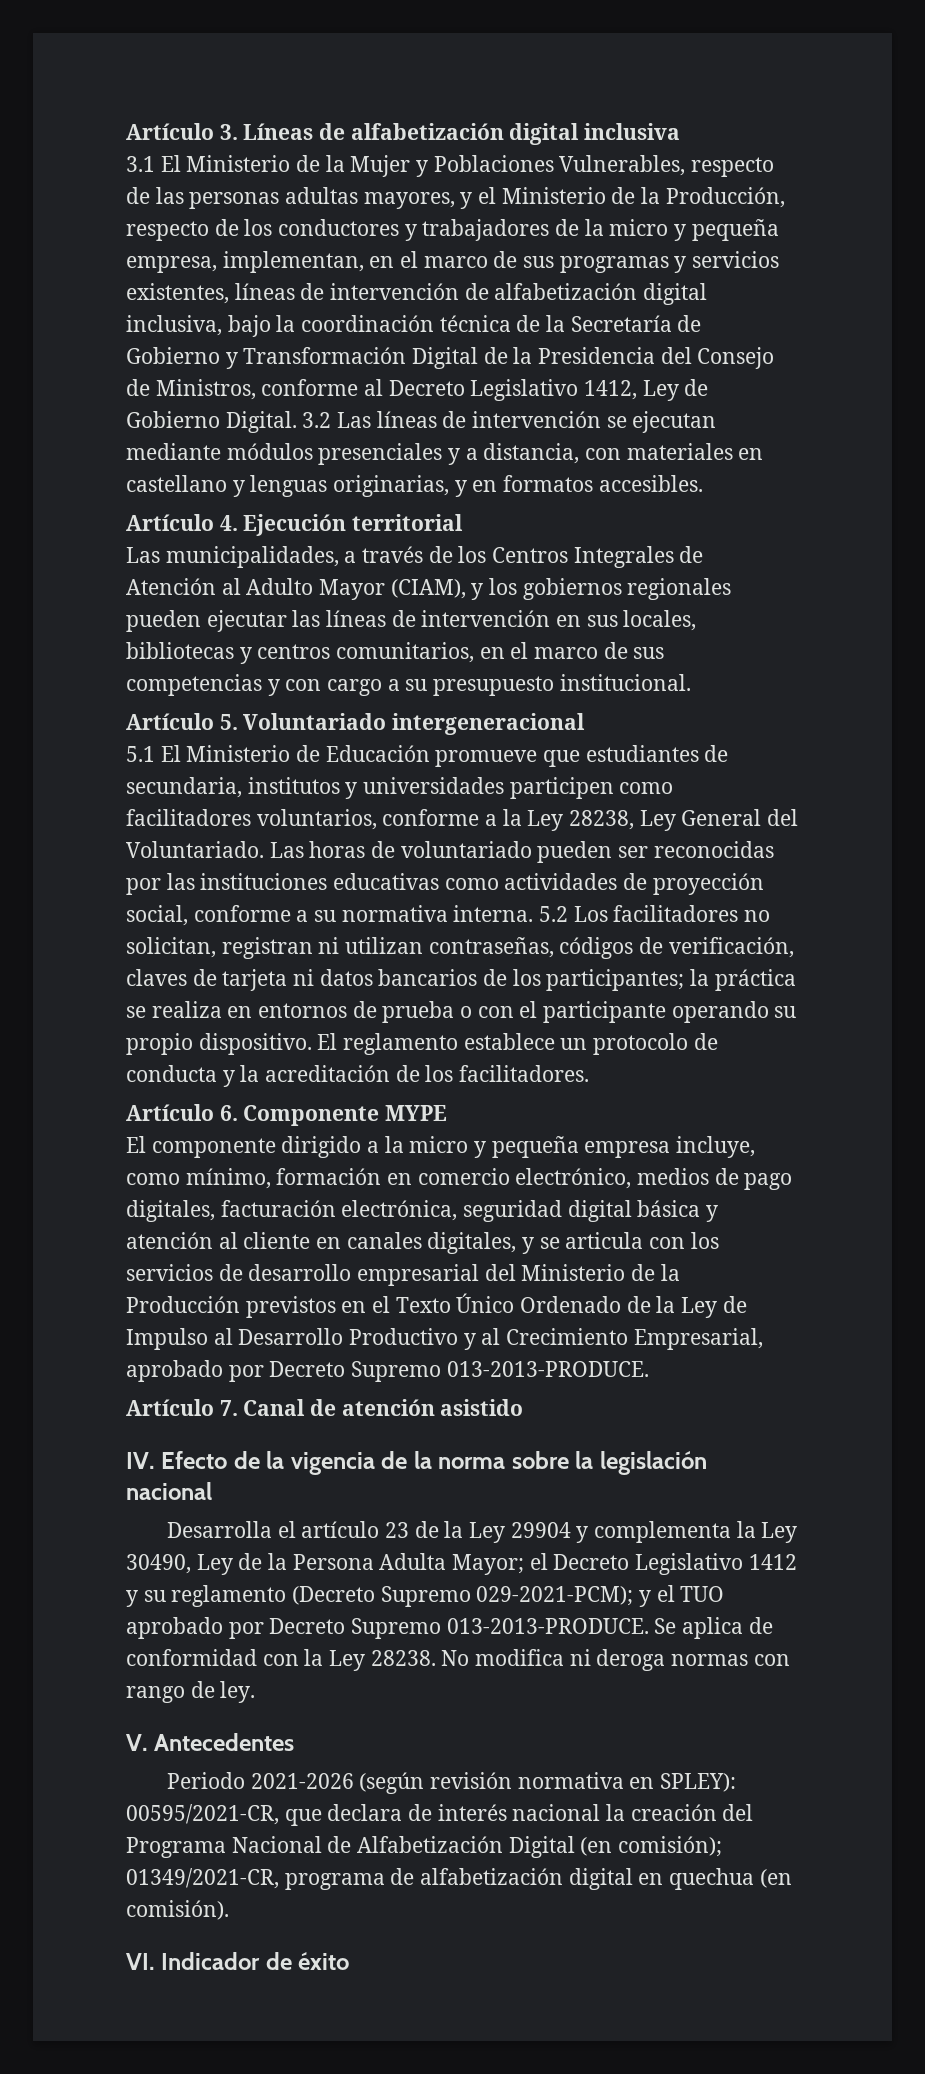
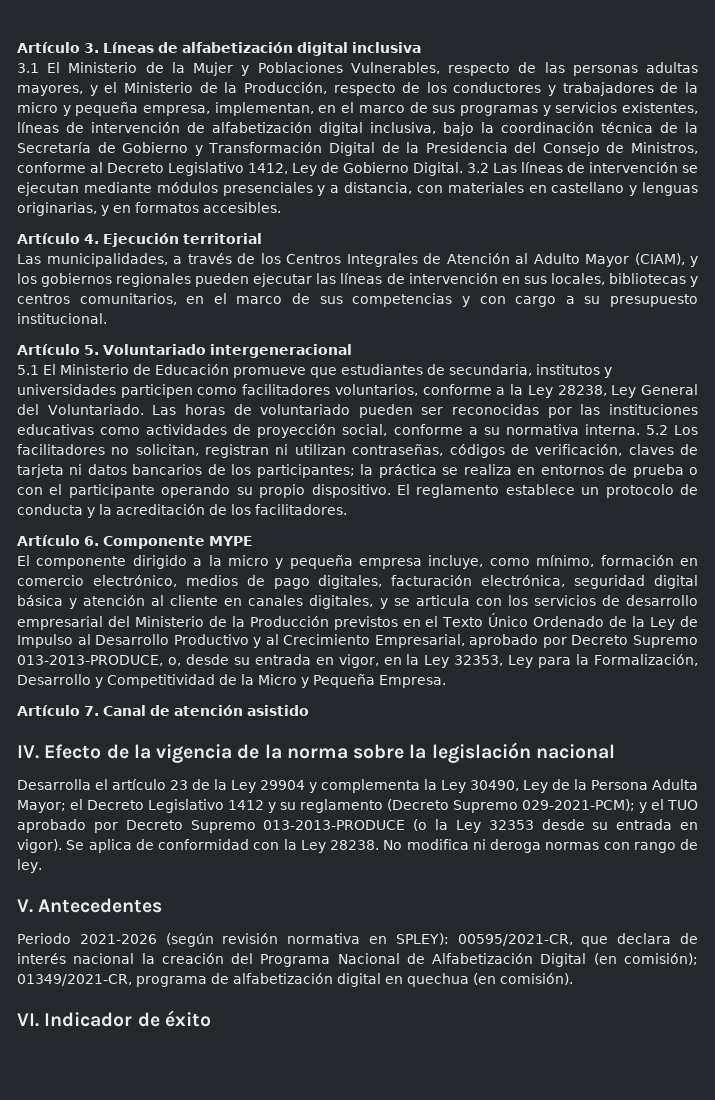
- El componente dirigido a la micro y pequeña empresa incluye, como mínimo, formación en comercio electrónico, medios de pago digitales, facturación electrónica, seguridad digital básica y atención al cliente en canales digitales, y se articula con los servicios de desarrollo empresarial del Ministerio de la Producción previstos en el Texto Único Ordenado de la Ley de Impulso al Desarrollo Productivo y al Crecimiento Empresarial, aprobado por Decreto Supremo 013-2013-PRODUCE.
+ El componente dirigido a la micro y pequeña empresa incluye, como mínimo, formación en comercio electrónico, medios de pago digitales, facturación electrónica, seguridad digital básica y atención al cliente en canales digitales, y se articula con los servicios de desarrollo empresarial del Ministerio de la Producción previstos en el Texto Único Ordenado de la Ley de Impulso al Desarrollo Productivo y al Crecimiento Empresarial, aprobado por Decreto Supremo 013-2013-PRODUCE, o, desde su entrada en vigor, en la Ley 32353, Ley para la Formalización, Desarrollo y Competitividad de la Micro y Pequeña Empresa.
- Desarrolla el artículo 23 de la Ley 29904 y complementa la Ley 30490, Ley de la Persona Adulta Mayor; el Decreto Legislativo 1412 y su reglamento (Decreto Supremo 029-2021-PCM); y el TUO aprobado por Decreto Supremo 013-2013-PRODUCE.
+ Desarrolla el artículo 23 de la Ley 29904 y complementa la Ley 30490, Ley de la Persona Adulta Mayor; el Decreto Legislativo 1412 y su reglamento (Decreto Supremo 029-2021-PCM); y el TUO aprobado por Decreto Supremo 013-2013-PRODUCE (o la Ley 32353 desde su entrada en vigor).

